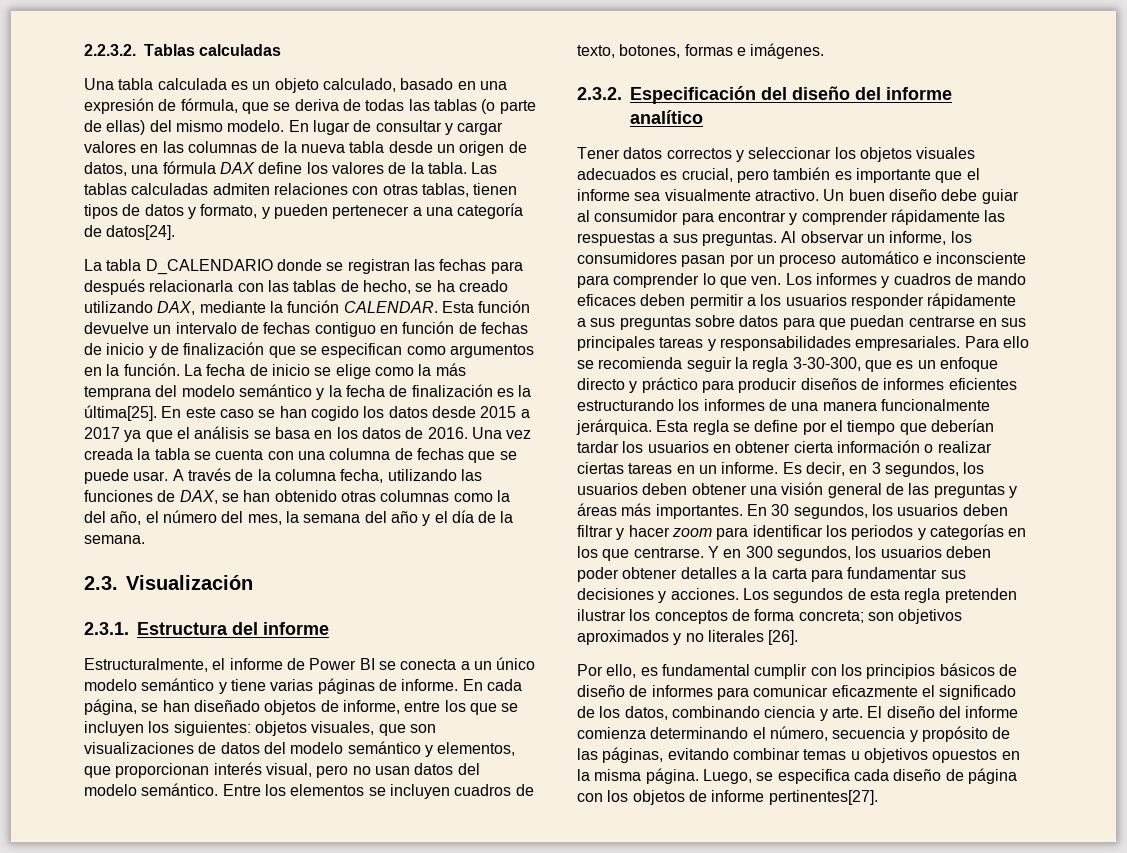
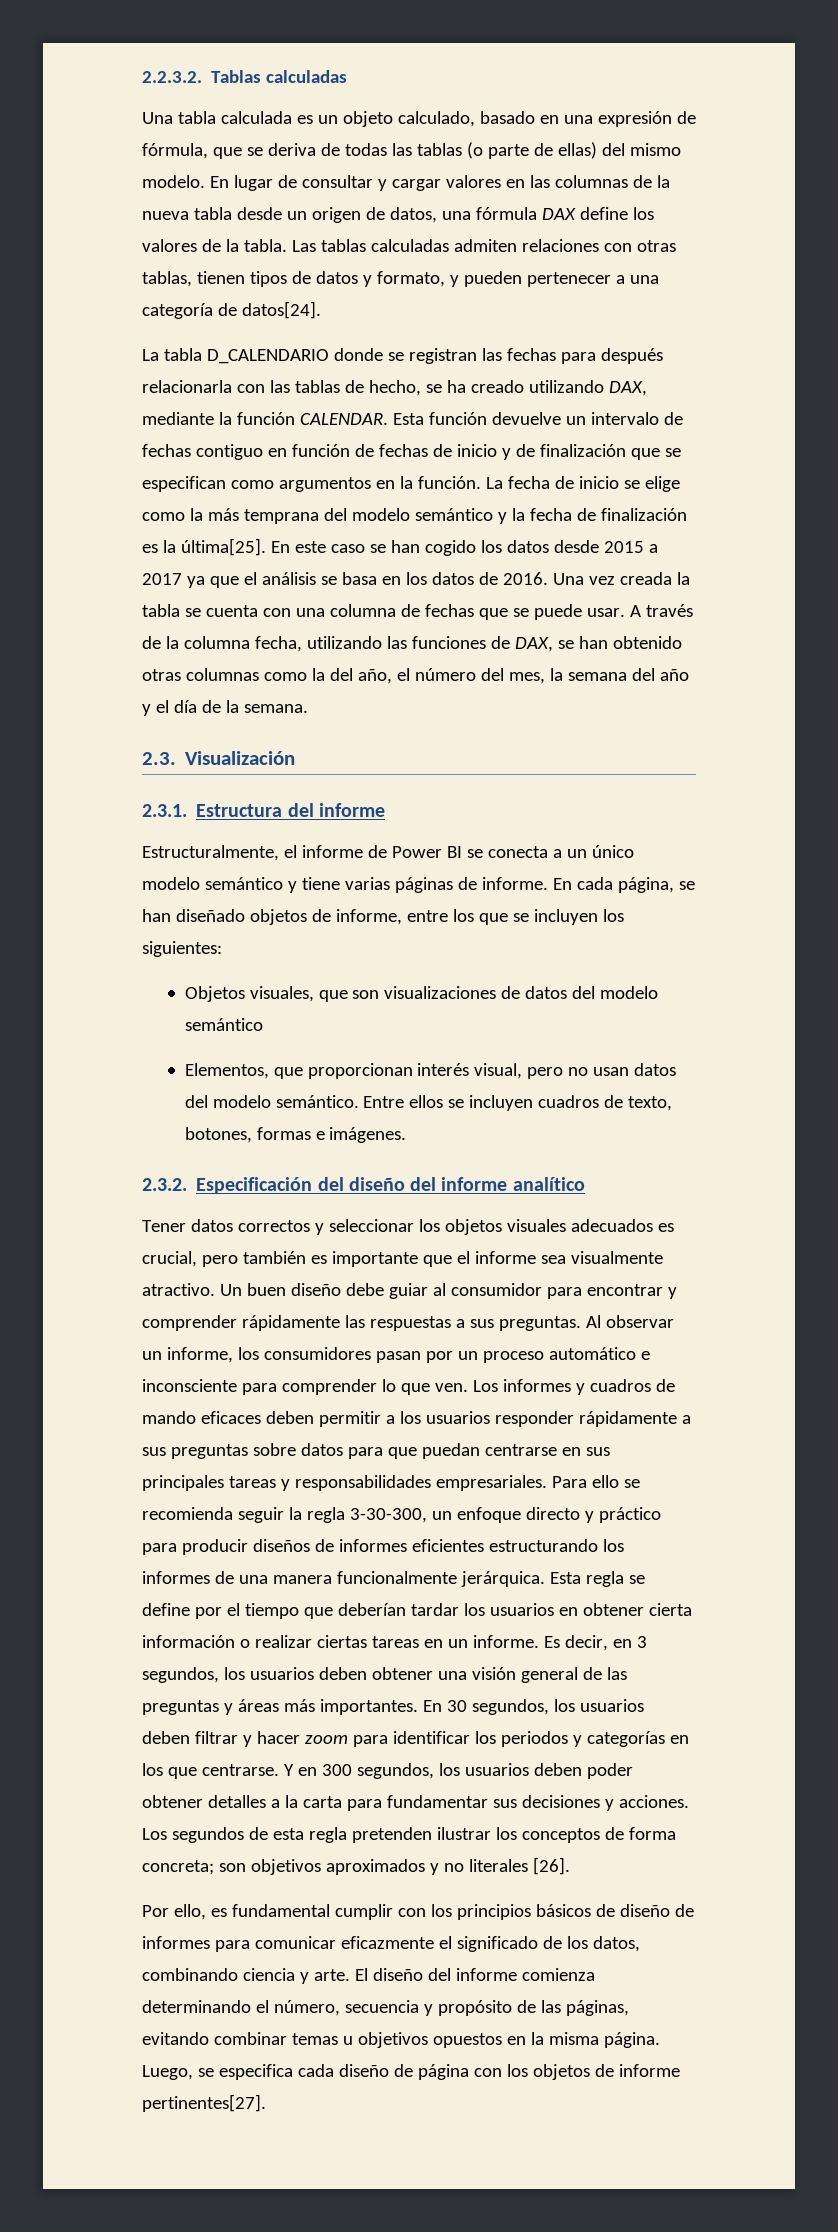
- En cada página, se han diseñado objetos de informe, entre los que se incluyen los siguientes: objetos visuales, que son visualizaciones de datos del modelo semántico y elementos, que proporcionan interés visual, pero no usan datos del modelo semántico.
+ En cada página, se han diseñado objetos de informe, entre los que se incluyen los siguientes:
+ Objetos visuales, que son visualizaciones de datos del modelo semántico
+ Elementos, que proporcionan interés visual, pero no usan datos del modelo semántico.
- Entre los elementos se incluyen cuadros de texto, botones, formas e imágenes.
+ Entre ellos se incluyen cuadros de texto, botones, formas e imágenes.
- Para ello se recomienda seguir la regla 3-30-300, que es un enfoque directo y práctico para producir diseños de informes eficientes estructurando los informes de una manera funcionalmente jerárquica.
+ Para ello se recomienda seguir la regla 3-30-300, un enfoque directo y práctico para producir diseños de informes eficientes estructurando los informes de una manera funcionalmente jerárquica.

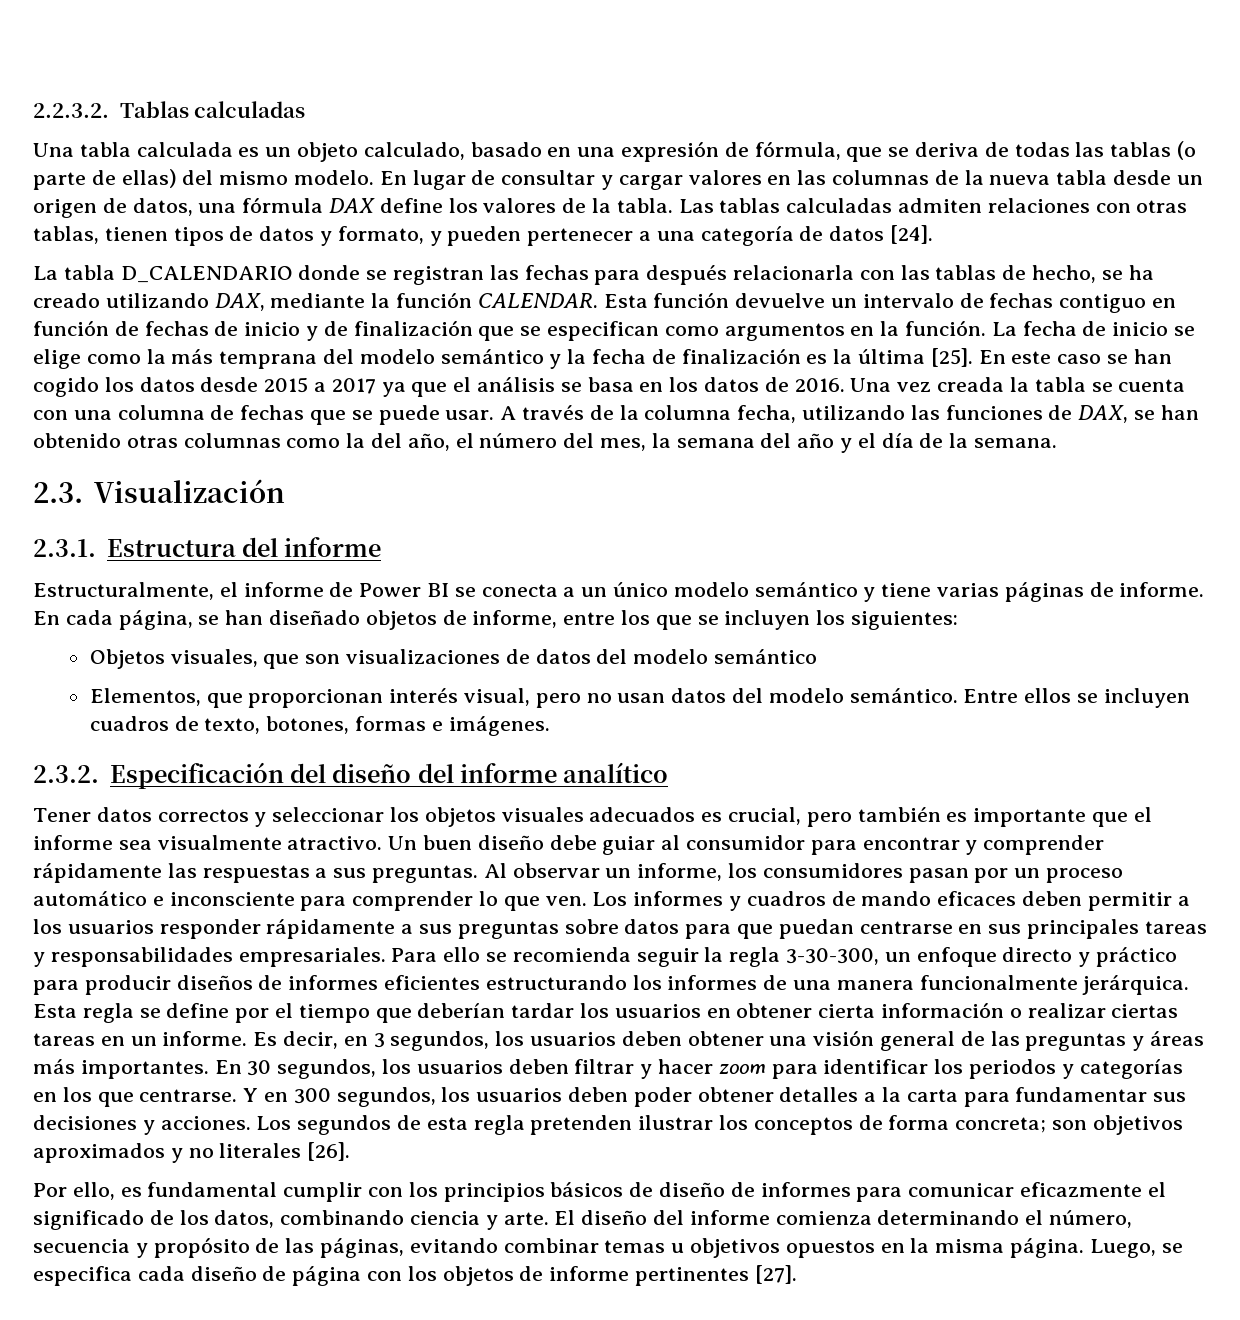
- Las tablas calculadas admiten relaciones con otras tablas, tienen tipos de datos y formato, y pueden pertenecer a una categoría de datos[24].
+ Las tablas calculadas admiten relaciones con otras tablas, tienen tipos de datos y formato, y pueden pertenecer a una categoría de datos [24].
- La fecha de inicio se elige como la más temprana del modelo semántico y la fecha de finalización es la última[25].
+ La fecha de inicio se elige como la más temprana del modelo semántico y la fecha de finalización es la última [25].
- Luego, se especifica cada diseño de página con los objetos de informe pertinentes[27].
+ Luego, se especifica cada diseño de página con los objetos de informe pertinentes [27].

